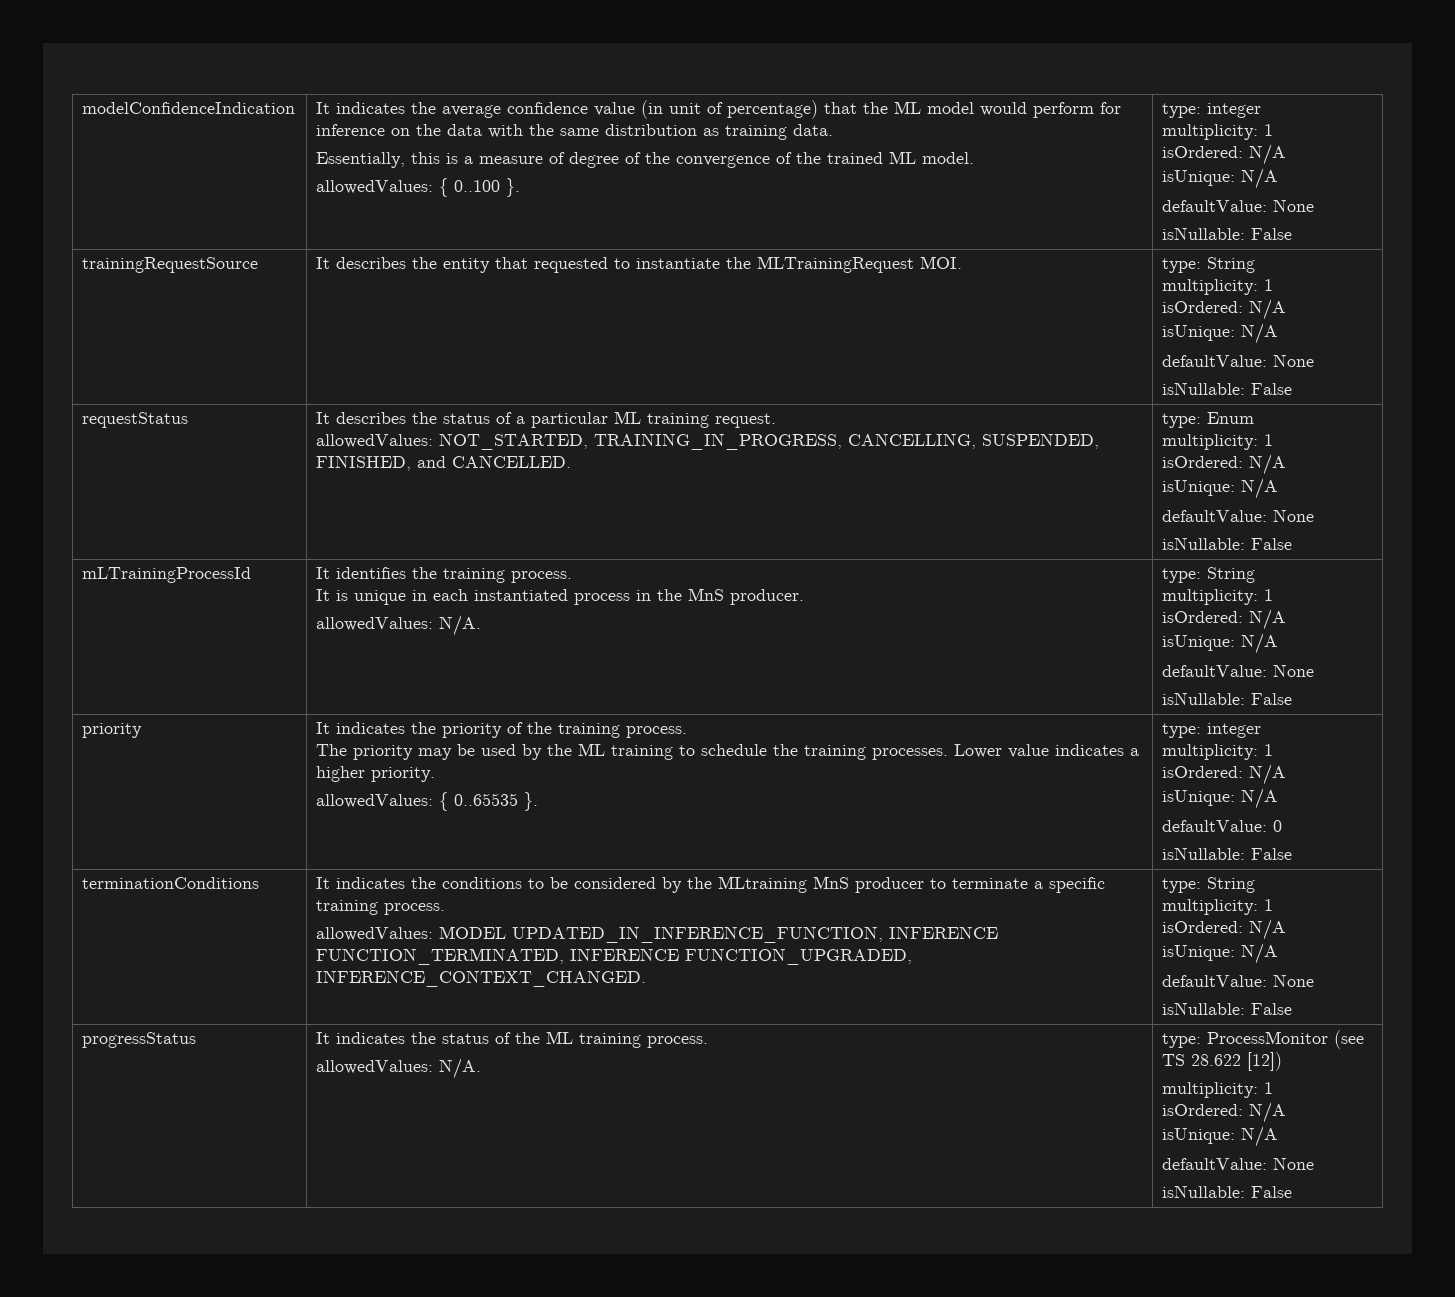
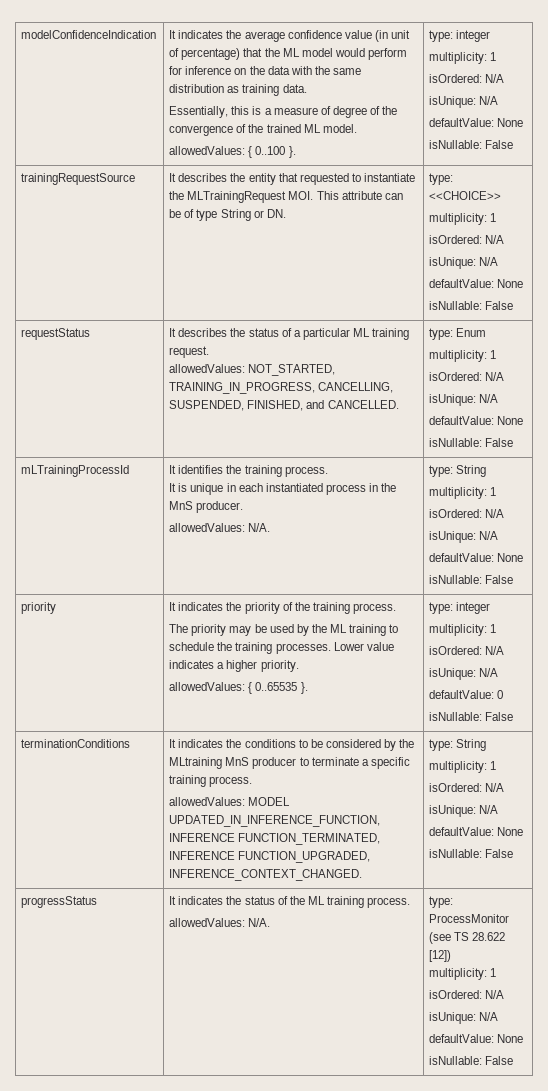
- trainingRequestSource | It describes the entity that requested to instantiate the MLTrainingRequest MOI. | type: String
+ trainingRequestSource | It describes the entity that requested to instantiate the MLTrainingRequest MOI. This attribute can be of type String or DN. | type: <<CHOICE>>

